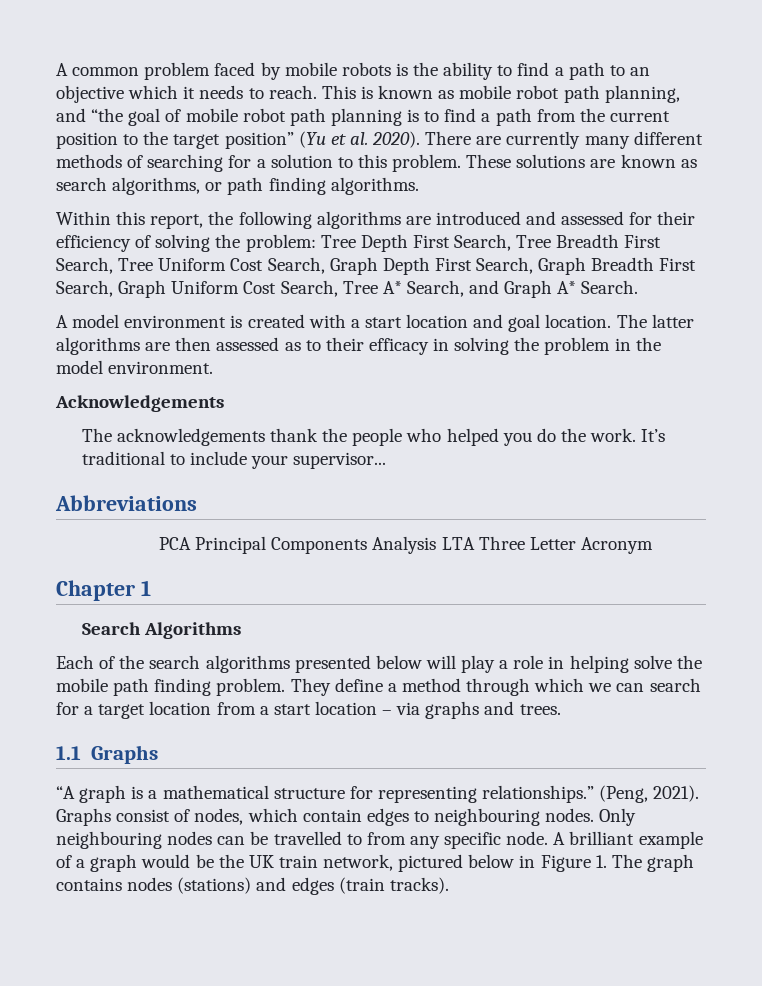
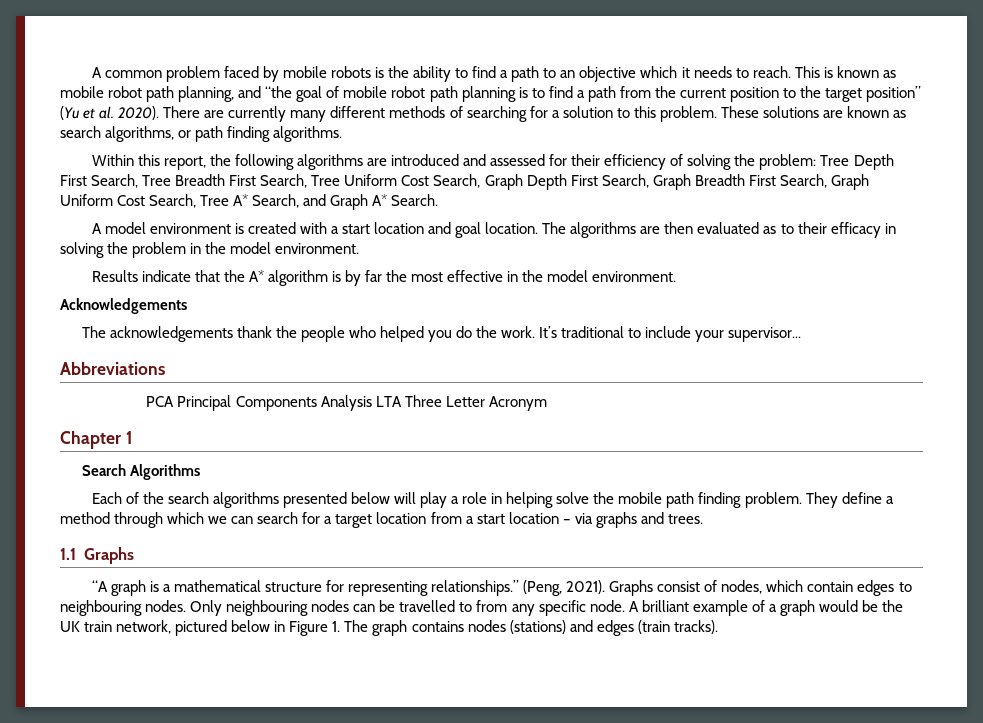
- The latter algorithms are then assessed as to their efficacy in solving the problem in the model environment.
+ The algorithms are then evaluated as to their efficacy in solving the problem in the model environment.
+ Results indicate that the A* algorithm is by far the most effective in the model environment.

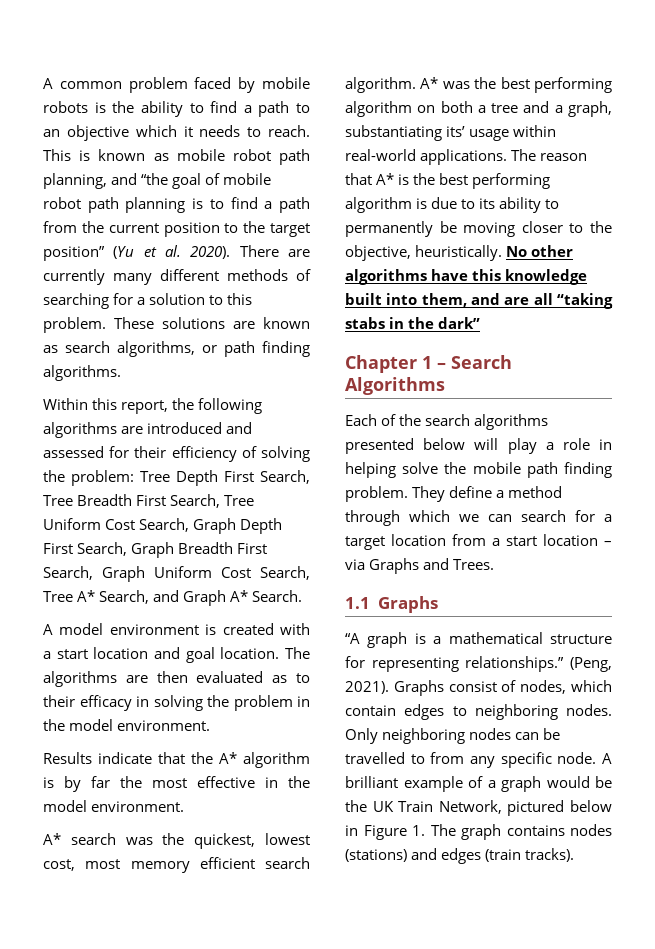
- Acknowledgements
- The acknowledgements thank the people who helped you do the work. It’s traditional to include your supervisor...
- Abbreviations
- PCA Principal Components Analysis LTA Three Letter Acronym
+ A* search was the quickest, lowest cost, most memory efficient search algorithm. A* was the best performing algorithm on both a tree and a graph, substantiating its’ usage within real-world applications. The reason that A* is the best performing algorithm is due to its ability to permanently be moving closer to the objective, heuristically. No other algorithms have this knowledge built into them, and are all “taking stabs in the dark”
- Chapter 1
- Search Algorithms
+ Chapter 1 – Search Algorithms
- They define a method through which we can search for a target location from a start location – via graphs and trees.
+ They define a method through which we can search for a target location from a start location – via Graphs and Trees.
- Graphs consist of nodes, which contain edges to neighbouring nodes.
+ Graphs consist of nodes, which contain edges to neighboring nodes.
- Only neighbouring nodes can be travelled to from any specific node.
+ Only neighboring nodes can be travelled to from any specific node.
- A brilliant example of a graph would be the UK train network, pictured below in Figure 1. The graph contains nodes (stations) and edges (train tracks).
+ A brilliant example of a graph would be the UK Train Network, pictured below in Figure 1. The graph contains nodes (stations) and edges (train tracks).

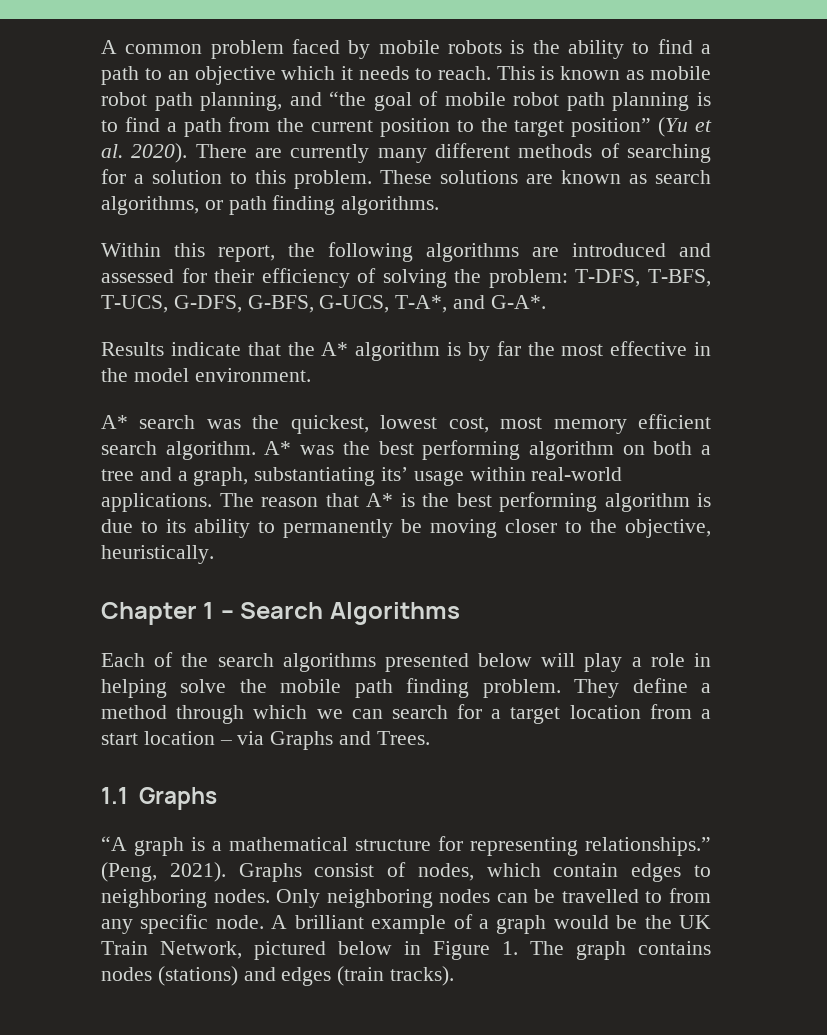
- Within this report, the following algorithms are introduced and assessed for their efficiency of solving the problem: Tree Depth First Search, Tree Breadth First Search, Tree Uniform Cost Search, Graph Depth First Search, Graph Breadth First Search, Graph Uniform Cost Search, Tree A* Search, and Graph A* Search.
- A model environment is created with a start location and goal location. The algorithms are then evaluated as to their efficacy in solving the problem in the model environment.
+ Within this report, the following algorithms are introduced and assessed for their efficiency of solving the problem: T-DFS, T-BFS, T-UCS, G-DFS, G-BFS, G-UCS, T-A*, and G-A*.
- No other algorithms have this knowledge built into them, and are all “taking stabs in the dark”

